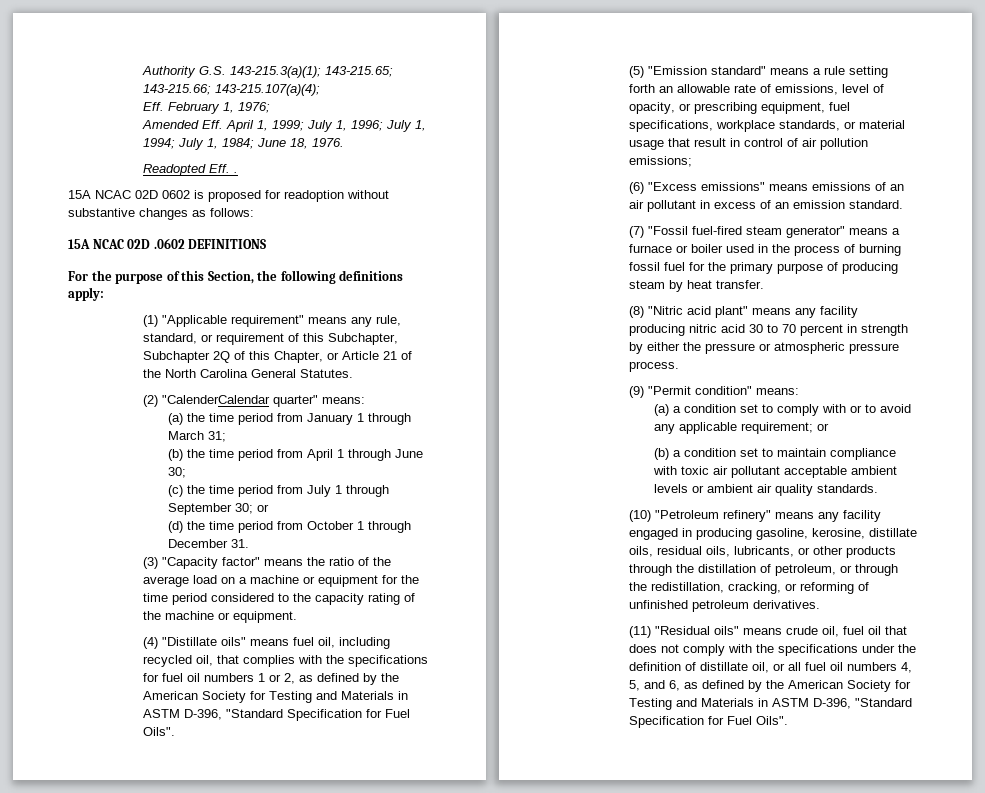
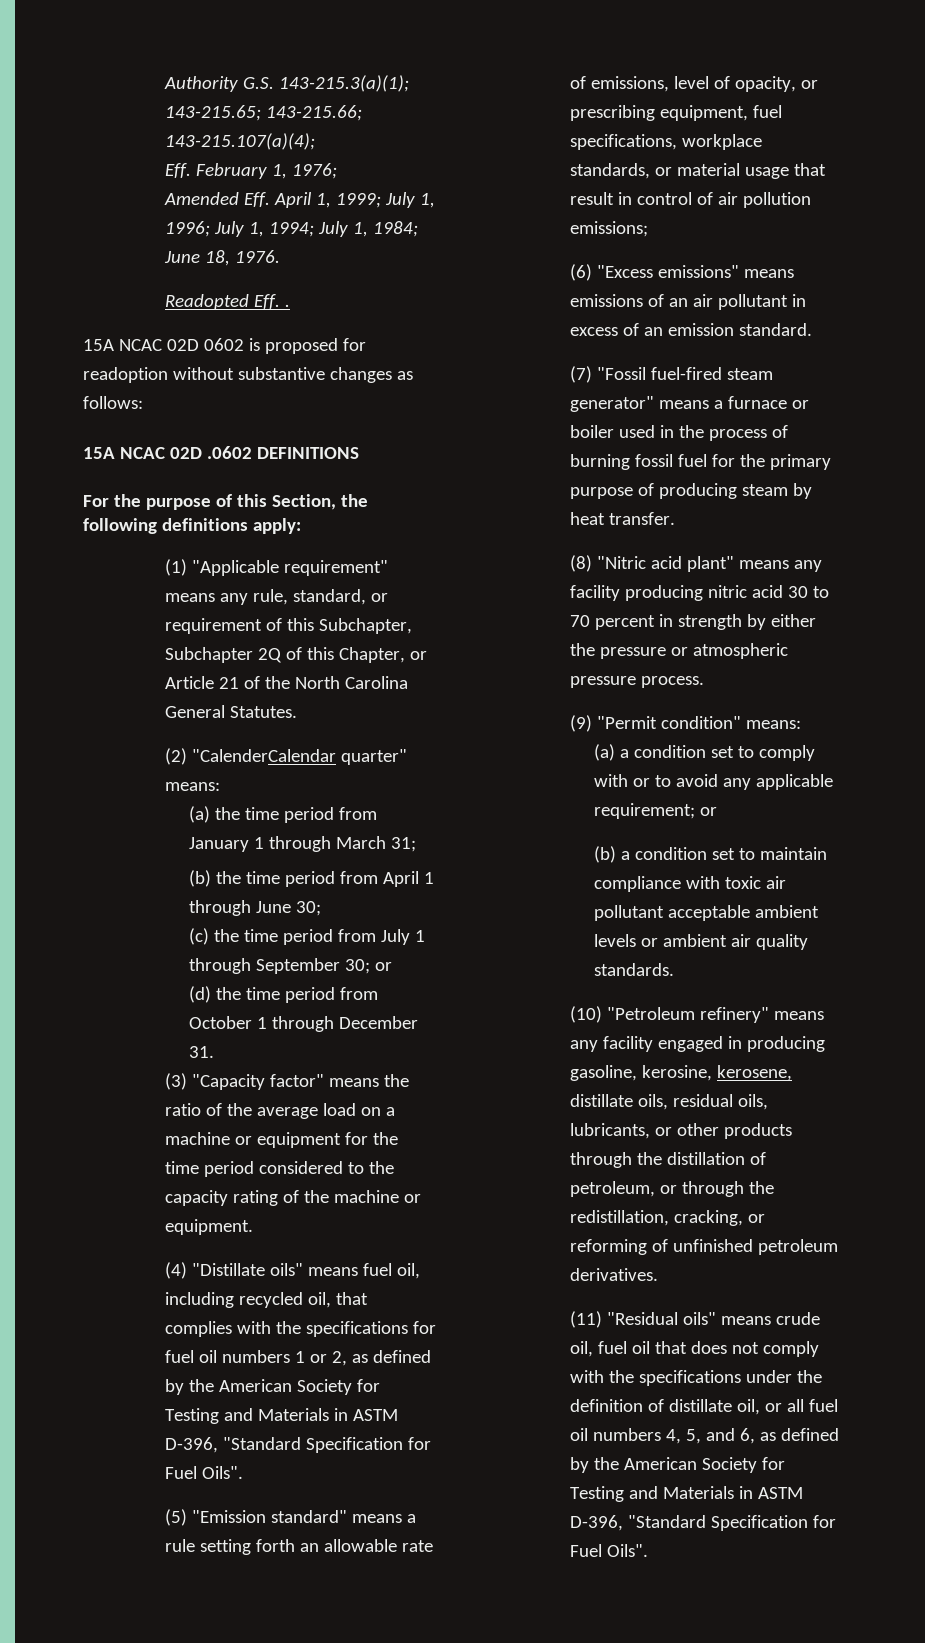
- (10) "Petroleum refinery" means any facility engaged in producing gasoline, kerosine, distillate oils, residual oils, lubricants, or other products through the distillation of petroleum, or through the redistillation, cracking, or reforming of unfinished petroleum derivatives.
+ (10) "Petroleum refinery" means any facility engaged in producing gasoline, kerosine, kerosene, distillate oils, residual oils, lubricants, or other products through the distillation of petroleum, or through the redistillation, cracking, or reforming of unfinished petroleum derivatives.

